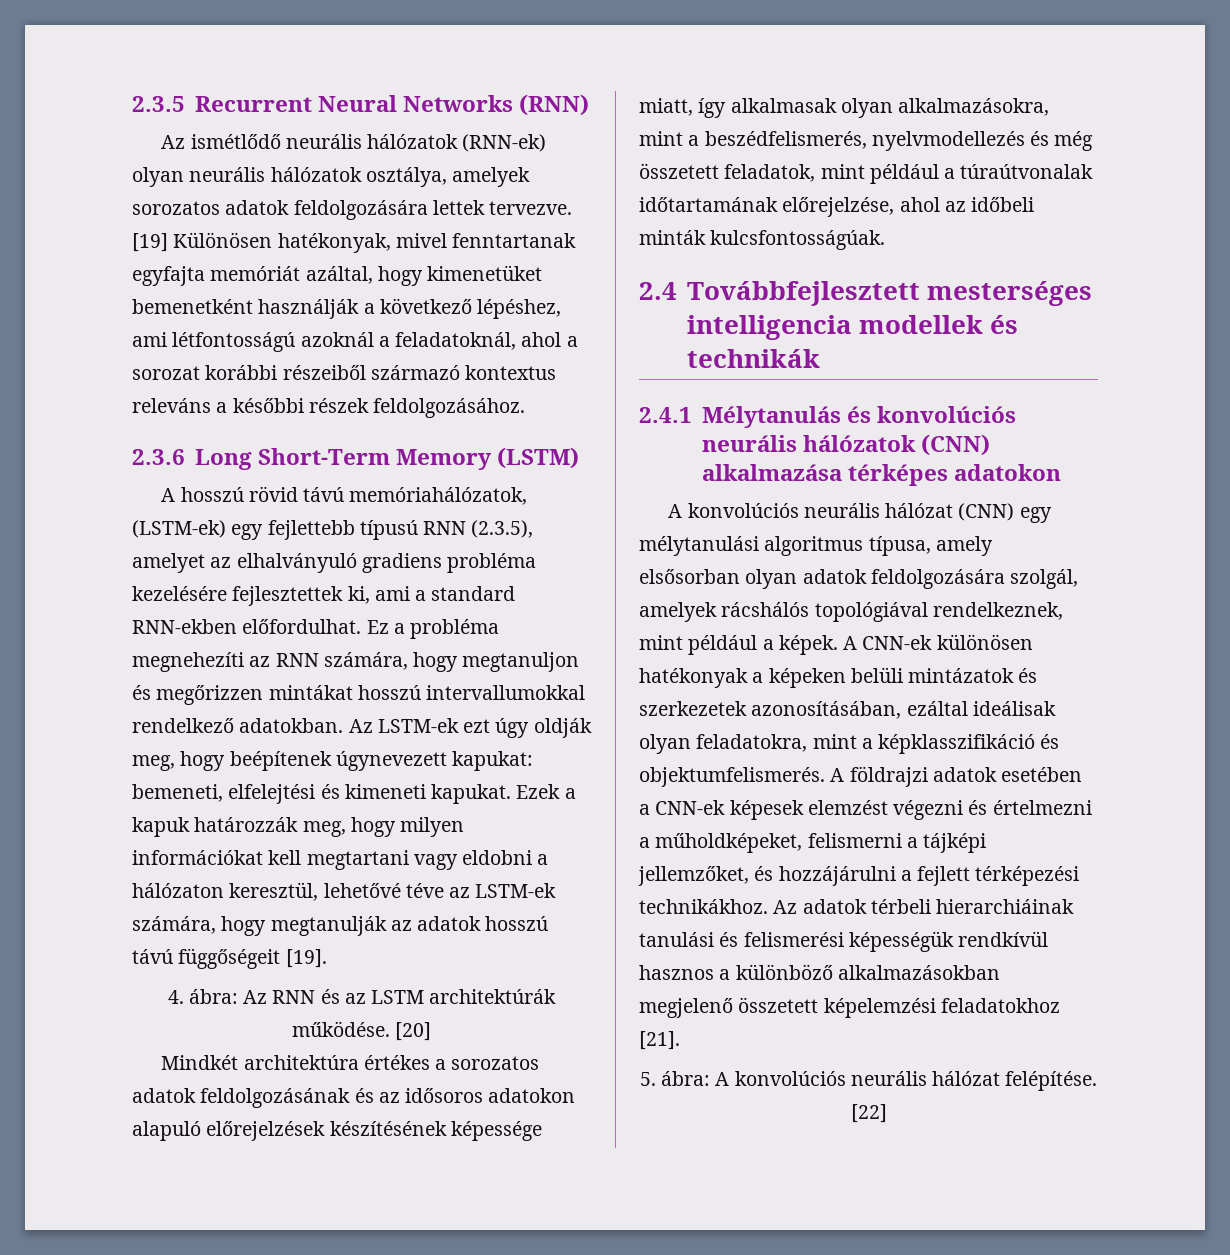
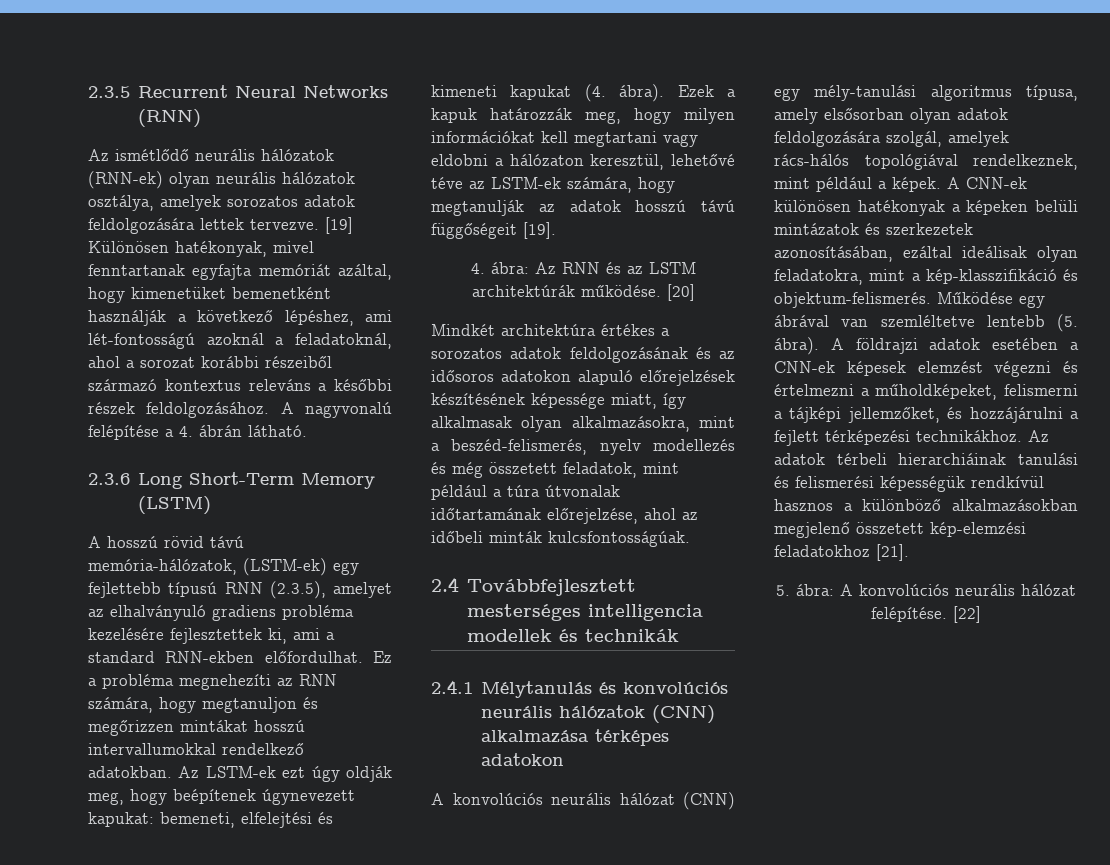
- [19] Különösen hatékonyak, mivel fenntartanak egyfajta memóriát azáltal, hogy kimenetüket bemenetként használják a következő lépéshez, ami létfontosságú azoknál a feladatoknál, ahol a sorozat korábbi részeiből származó kontextus releváns a későbbi részek feldolgozásához.
+ [19] Különösen hatékonyak, mivel fenntartanak egyfajta memóriát azáltal, hogy kimenetüket bemenetként használják a következő lépéshez, ami lét-fontosságú azoknál a feladatoknál, ahol a sorozat korábbi részeiből származó kontextus releváns a későbbi részek feldolgozásához. A nagyvonalú felépítése a 4. ábrán látható.
- A hosszú rövid távú memóriahálózatok, (LSTM-ek) egy fejlettebb típusú RNN (2.3.5), amelyet az elhalványuló gradiens probléma kezelésére fejlesztettek ki, ami a standard RNN-ekben előfordulhat.
+ A hosszú rövid távú memória-hálózatok, (LSTM-ek) egy fejlettebb típusú RNN (2.3.5), amelyet az elhalványuló gradiens probléma kezelésére fejlesztettek ki, ami a standard RNN-ekben előfordulhat.
- Az LSTM-ek ezt úgy oldják meg, hogy beépítenek úgynevezett kapukat: bemeneti, elfelejtési és kimeneti kapukat.
+ Az LSTM-ek ezt úgy oldják meg, hogy beépítenek úgynevezett kapukat: bemeneti, elfelejtési és kimeneti kapukat (4. ábra).
- Mindkét architektúra értékes a sorozatos adatok feldolgozásának és az idősoros adatokon alapuló előrejelzések készítésének képessége miatt, így alkalmasak olyan alkalmazásokra, mint a beszédfelismerés, nyelvmodellezés és még összetett feladatok, mint például a túraútvonalak időtartamának előrejelzése, ahol az időbeli minták kulcsfontosságúak.
+ Mindkét architektúra értékes a sorozatos adatok feldolgozásának és az idősoros adatokon alapuló előrejelzések készítésének képessége miatt, így alkalmasak olyan alkalmazásokra, mint a beszéd-felismerés, nyelv modellezés és még összetett feladatok, mint például a túra útvonalak időtartamának előrejelzése, ahol az időbeli minták kulcsfontosságúak.
- A konvolúciós neurális hálózat (CNN) egy mélytanulási algoritmus típusa, amely elsősorban olyan adatok feldolgozására szolgál, amelyek rácshálós topológiával rendelkeznek, mint például a képek.
+ A konvolúciós neurális hálózat (CNN) egy mély-tanulási algoritmus típusa, amely elsősorban olyan adatok feldolgozására szolgál, amelyek rács-hálós topológiával rendelkeznek, mint például a képek.
- A CNN-ek különösen hatékonyak a képeken belüli mintázatok és szerkezetek azonosításában, ezáltal ideálisak olyan feladatokra, mint a képklasszifikáció és objektumfelismerés.
+ A CNN-ek különösen hatékonyak a képeken belüli mintázatok és szerkezetek azonosításában, ezáltal ideálisak olyan feladatokra, mint a kép-klasszifikáció és objektum-felismerés. Működése egy ábrával van szemléltetve lentebb (5. ábra).
- Az adatok térbeli hierarchiáinak tanulási és felismerési képességük rendkívül hasznos a különböző alkalmazásokban megjelenő összetett képelemzési feladatokhoz [21].
+ Az adatok térbeli hierarchiáinak tanulási és felismerési képességük rendkívül hasznos a különböző alkalmazásokban megjelenő összetett kép-elemzési feladatokhoz [21].

